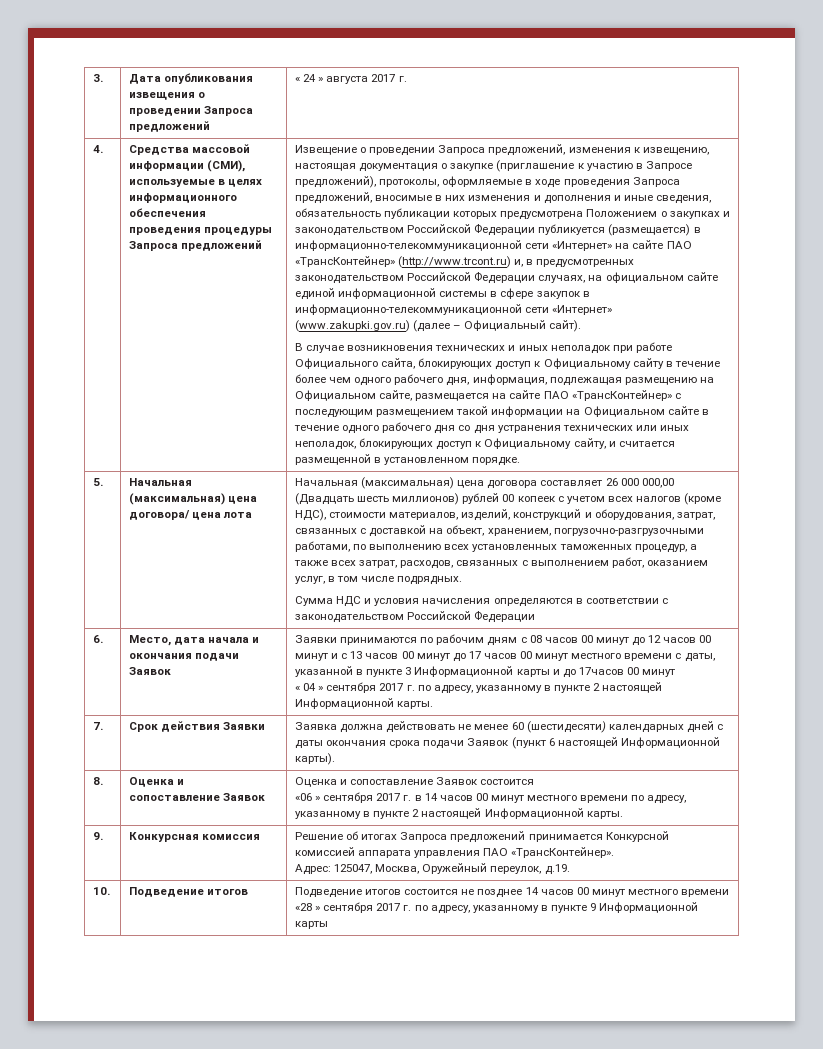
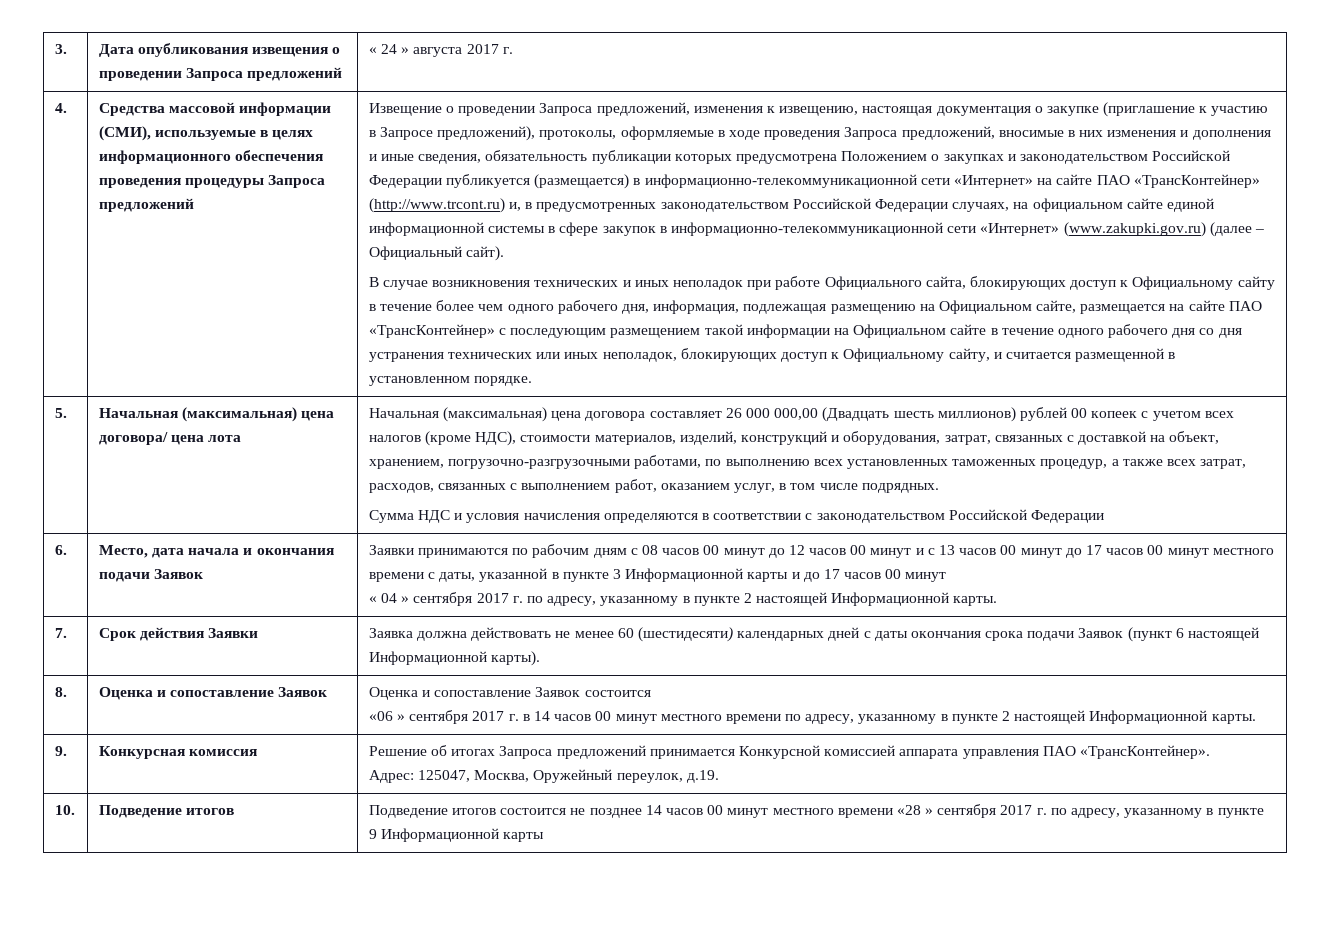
- Заявки принимаются по рабочим дням с 08 часов 00 минут до 12 часов 00 минут и с 13 часов 00 минут до 17 часов 00 минут местного времени с даты, указанной в пункте 3 Информационной карты и до 17часов 00 минут
+ Заявки принимаются по рабочим дням с 08 часов 00 минут до 12 часов 00 минут и с 13 часов 00 минут до 17 часов 00 минут местного времени с даты, указанной в пункте 3 Информационной карты и до 17 часов 00 минут

